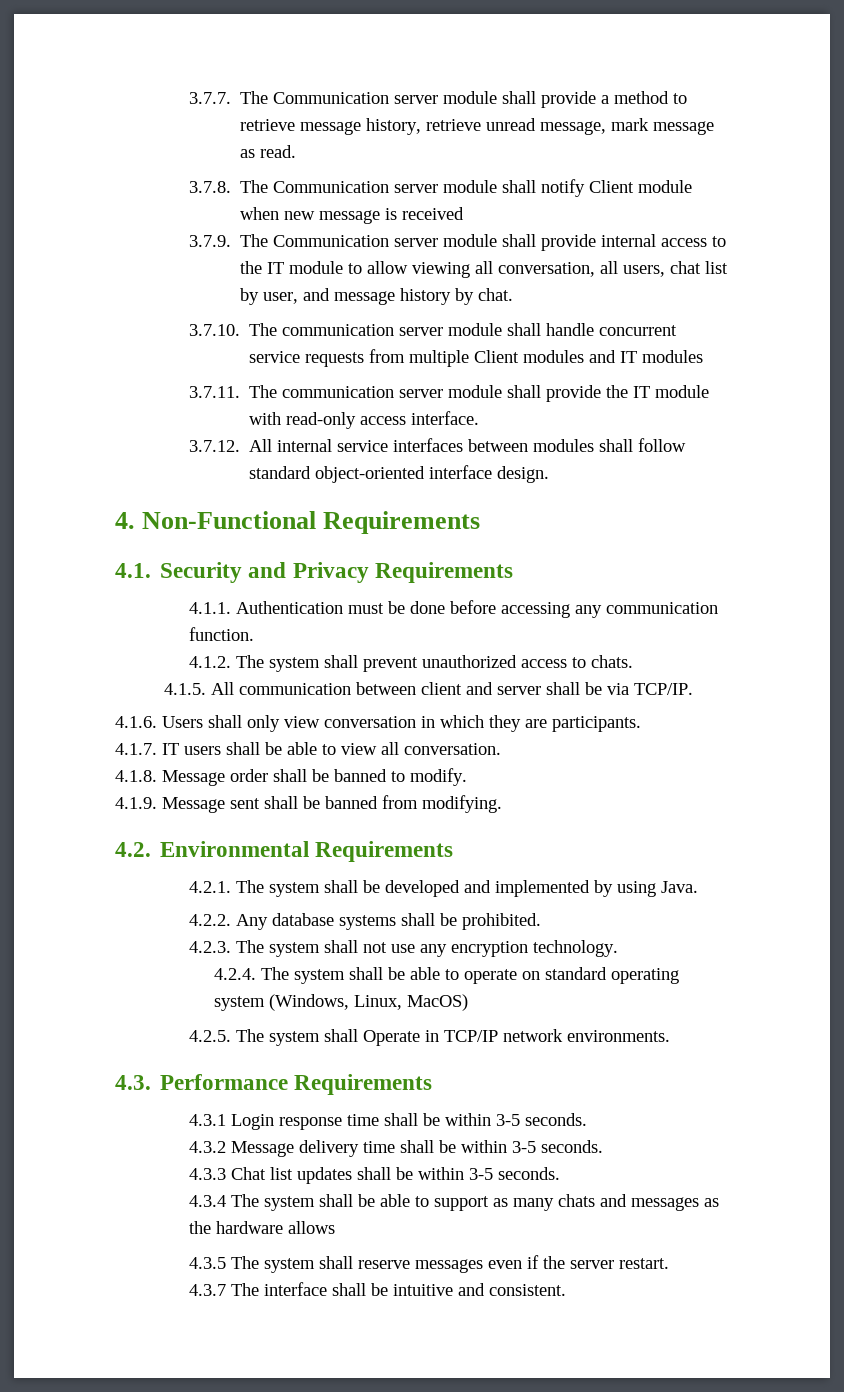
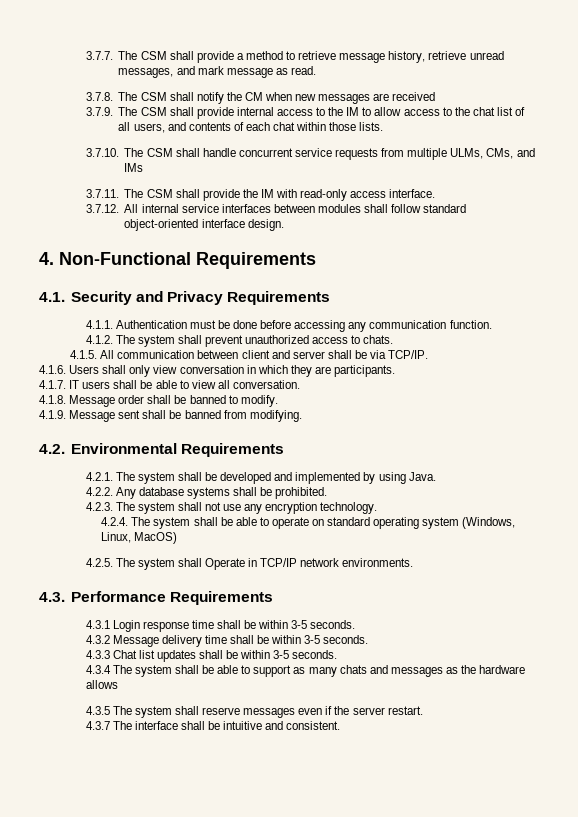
- 3.7.7. The Communication server module shall provide a method to retrieve message history, retrieve unread message, mark message as read.
+ 3.7.7. The CSM shall provide a method to retrieve message history, retrieve unread messages, and mark message as read.
- 3.7.8. The Communication server module shall notify Client module when new message is received
+ 3.7.8. The CSM shall notify the CM when new messages are received
- 3.7.9. The Communication server module shall provide internal access to the IT module to allow viewing all conversation, all users, chat list by user, and message history by chat.
+ 3.7.9. The CSM shall provide internal access to the IM to allow access to the chat list of all users, and contents of each chat within those lists.
- 3.7.10. The communication server module shall handle concurrent service requests from multiple Client modules and IT modules
+ 3.7.10. The CSM shall handle concurrent service requests from multiple ULMs, CMs, and IMs
- 3.7.11. The communication server module shall provide the IT module with read-only access interface.
+ 3.7.11. The CSM shall provide the IM with read-only access interface.

